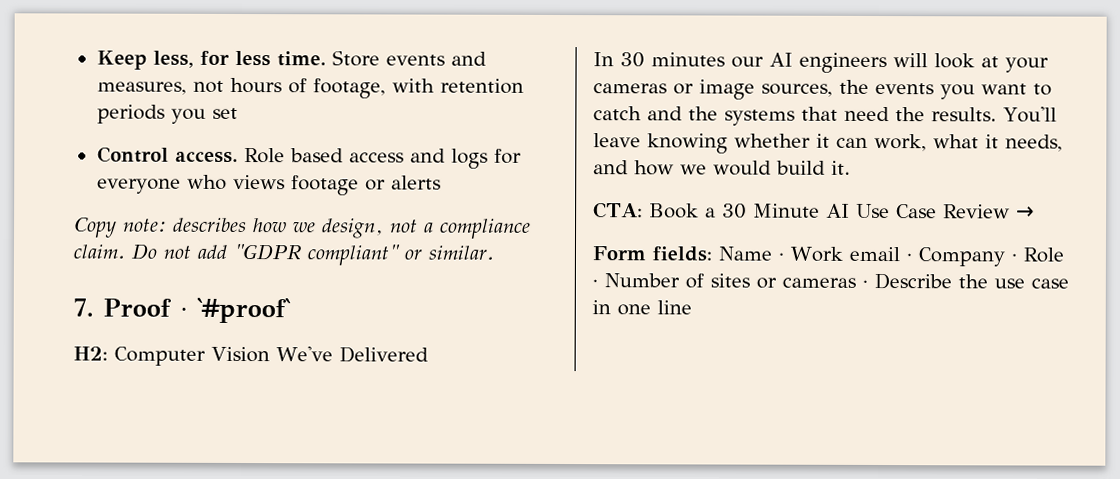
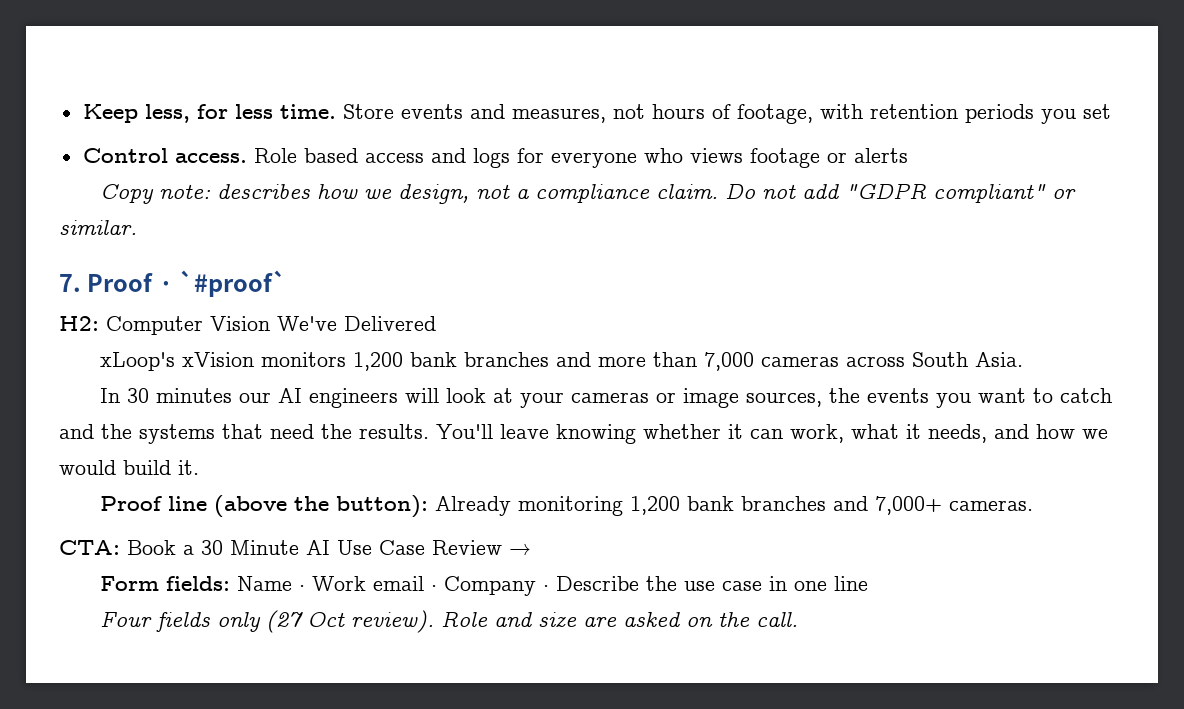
+ xLoop's xVision monitors 1,200 bank branches and more than 7,000 cameras across South Asia.
+ Proof line (above the button): Already monitoring 1,200 bank branches and 7,000+ cameras.
- Form fields: Name · Work email · Company · Role · Number of sites or cameras · Describe the use case in one line
+ Form fields: Name · Work email · Company · Describe the use case in one line
+ Four fields only (27 Oct review). Role and size are asked on the call.

